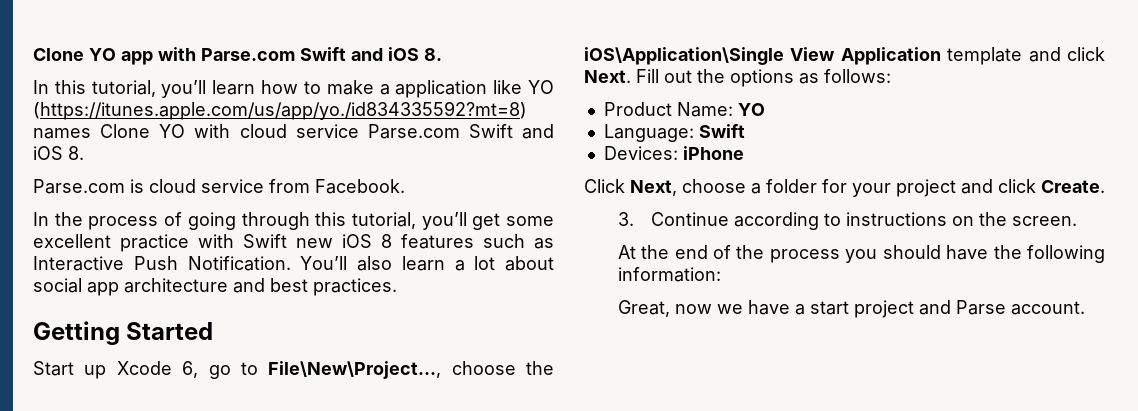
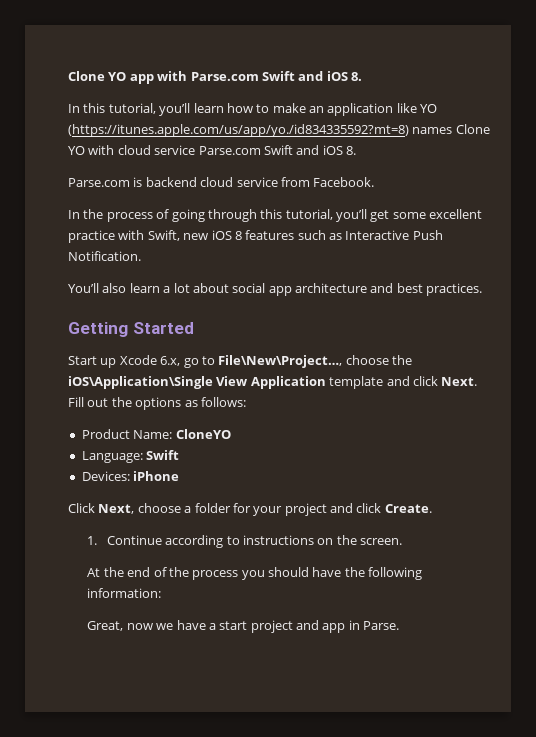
- In this tutorial, you’ll learn how to make a application like YO (https://itunes.apple.com/us/app/yo./id834335592?mt=8) names Clone YO with cloud service Parse.com Swift and iOS 8.
+ In this tutorial, you’ll learn how to make an application like YO (https://itunes.apple.com/us/app/yo./id834335592?mt=8) names Clone YO with cloud service Parse.com Swift and iOS 8.
- Parse.com is cloud service from Facebook.
+ Parse.com is backend cloud service from Facebook.
- In the process of going through this tutorial, you’ll get some excellent practice with Swift new iOS 8 features such as Interactive Push Notification. You’ll also learn a lot about social app architecture and best practices.
+ In the process of going through this tutorial, you’ll get some excellent practice with Swift, new iOS 8 features such as Interactive Push Notification.
+ You’ll also learn a lot about social app architecture and best practices.
- Start up Xcode 6, go to File\New\Project…, choose the iOS\Application\Single View Application template and click Next.
+ Start up Xcode 6.x, go to File\New\Project…, choose the iOS\Application\Single View Application template and click Next.
- Product Name: YO
+ Product Name: CloneYO
- 3. Continue according to instructions on the screen.
+ 1. Continue according to instructions on the screen.
- Great, now we have a start project and Parse account.
+ Great, now we have a start project and app in Parse.

